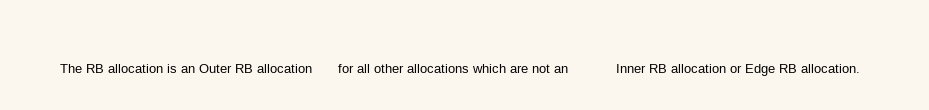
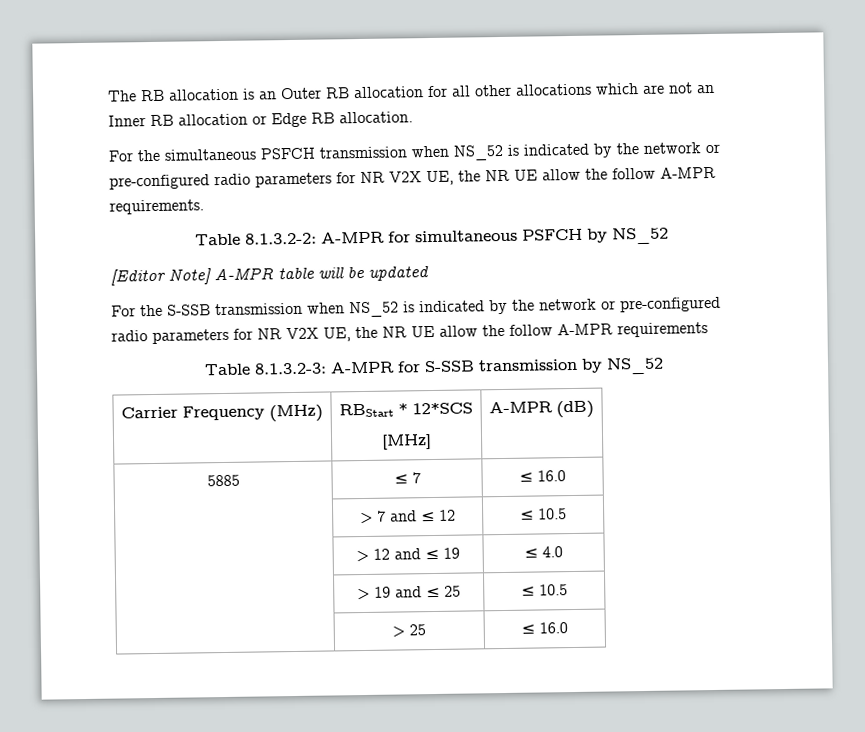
+ For the simultaneous PSFCH transmission when NS_52 is indicated by the network or pre-configured radio parameters for NR V2X UE, the NR UE allow the follow A-MPR requirements.
+ Table 8.1.3.2-2: A-MPR for simultaneous PSFCH by NS_52
+ [Editor Note] A-MPR table will be updated
+ For the S-SSB transmission when NS_52 is indicated by the network or pre-configured radio parameters for NR V2X UE, the NR UE allow the follow A-MPR requirements
+ Table 8.1.3.2-3: A-MPR for S-SSB transmission by NS_52
+ Carrier Frequency (MHz) | RBStart * 12*SCS
+ [MHz] | A-MPR (dB)
+ 5885 | ≤ 7 | ≤ 16.0
+ | > 7 and ≤ 12 | ≤ 10.5
+ | > 12 and ≤ 19 | ≤ 4.0
+ | > 19 and ≤ 25 | ≤ 10.5
+ | > 25 | ≤ 16.0

